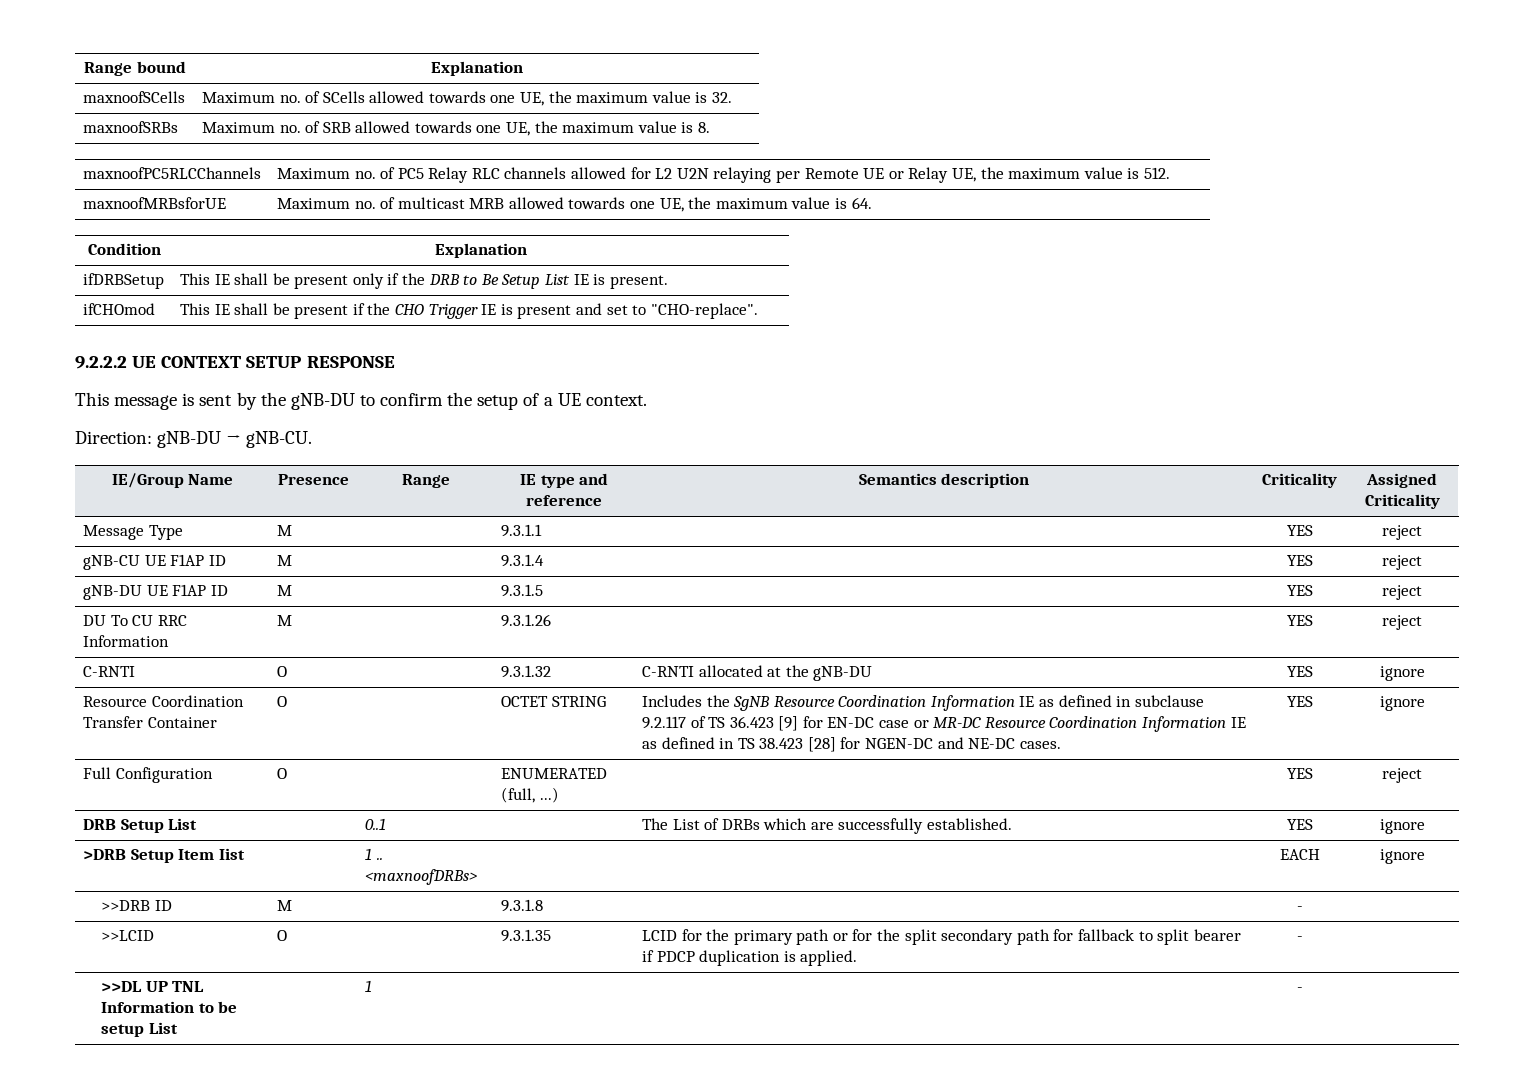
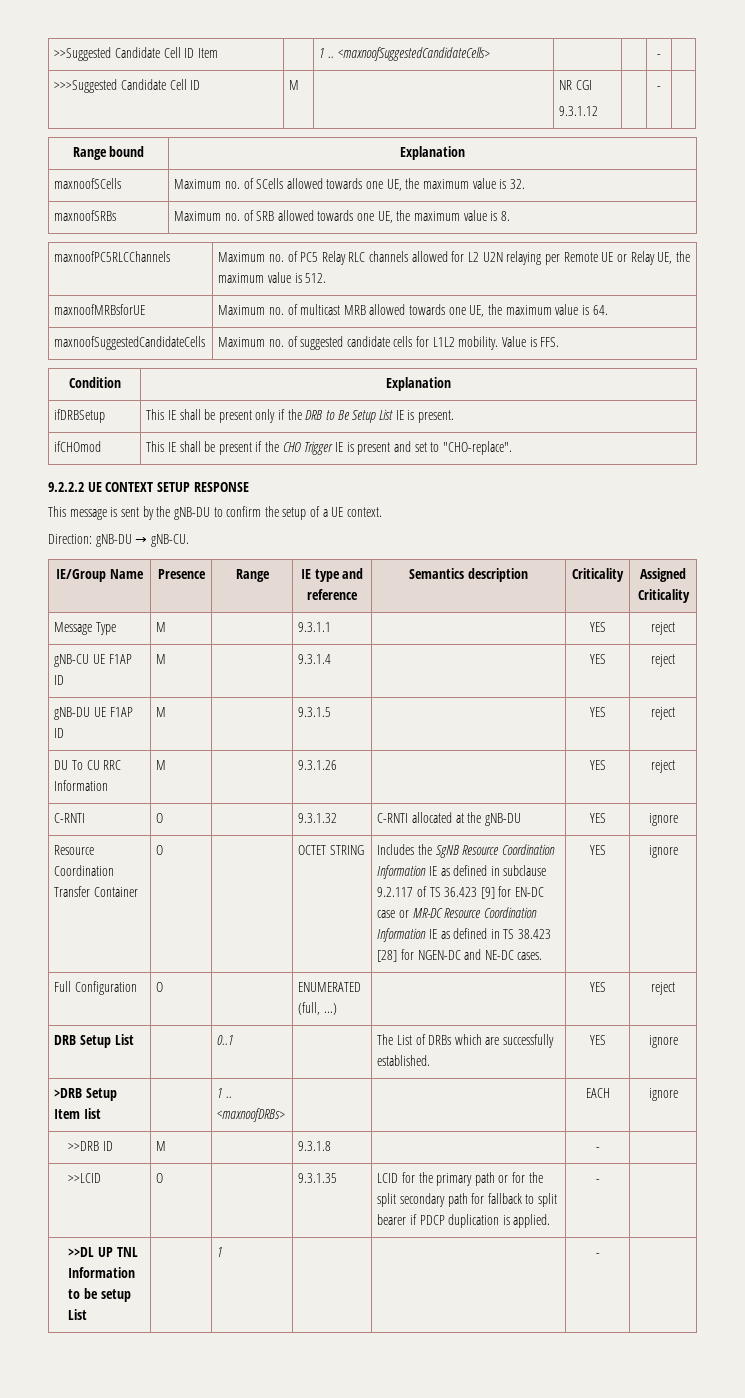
+ >>Suggested Candidate Cell ID Item | | 1 .. <maxnoofSuggestedCandidateCells> | | | - |
+ >>>Suggested Candidate Cell ID | M | | NR CGI
+ 9.3.1.12 | | - |
+ maxnoofSuggestedCandidateCells | Maximum no. of suggested candidate cells for L1L2 mobility. Value is FFS.

